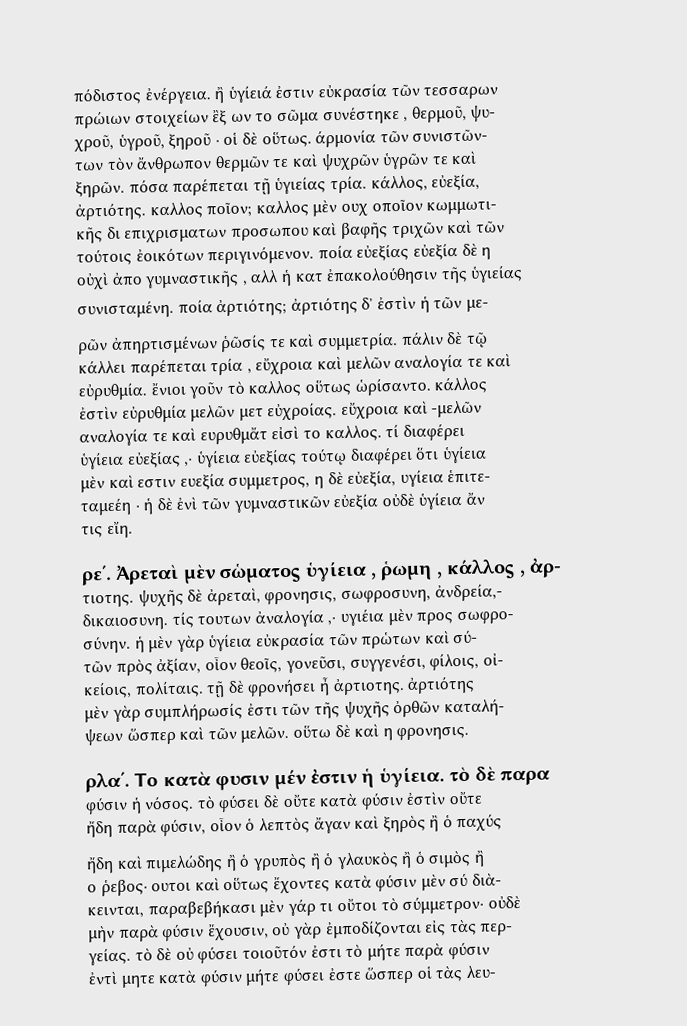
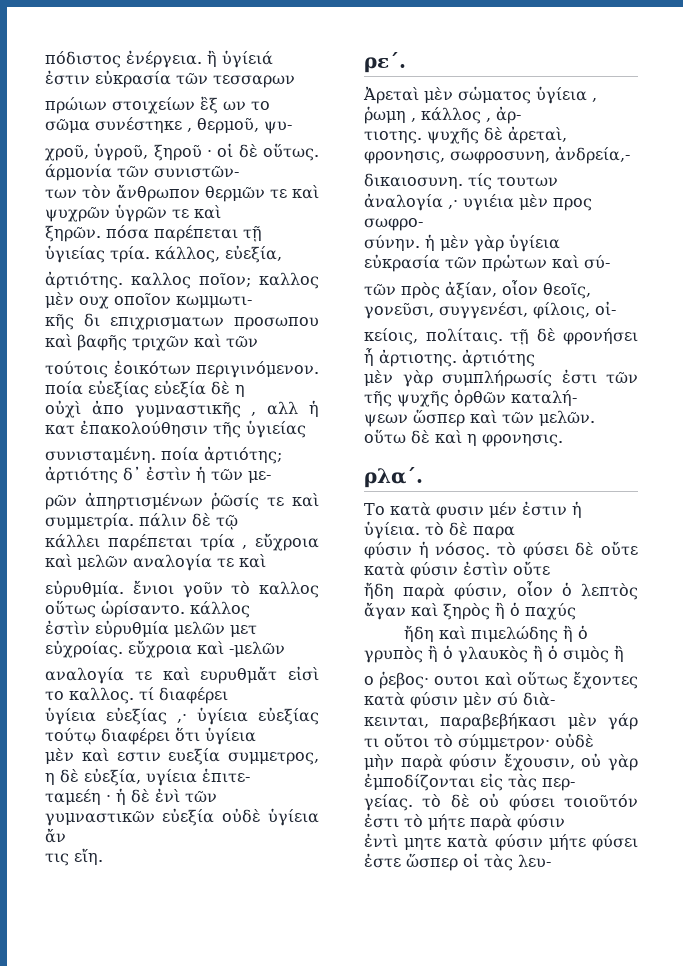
- ρε΄. Ἀρεταὶ μὲν σὡματος ὑγίεια , ῥωμη , κάλλος , ἀρ-
+ ρε΄.
+ Ἀρεταὶ μὲν σὡματος ὑγίεια , ῥωμη , κάλλος , ἀρ-
- ρλα΄. Το κατὰ φυσιν μέν ἐστιν ἡ ὑγίεια. τὸ δὲ παρα
+ ρλα΄.
+ Το κατὰ φυσιν μέν ἐστιν ἡ ὑγίεια. τὸ δὲ παρα

